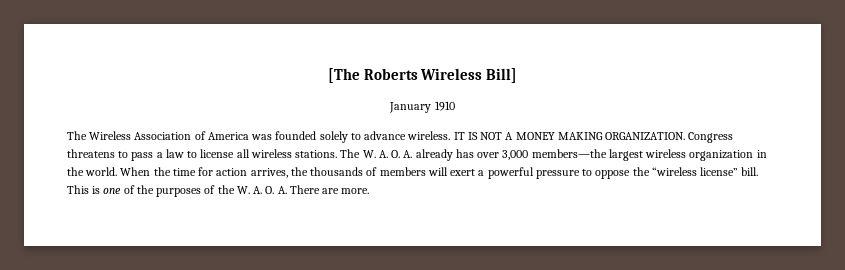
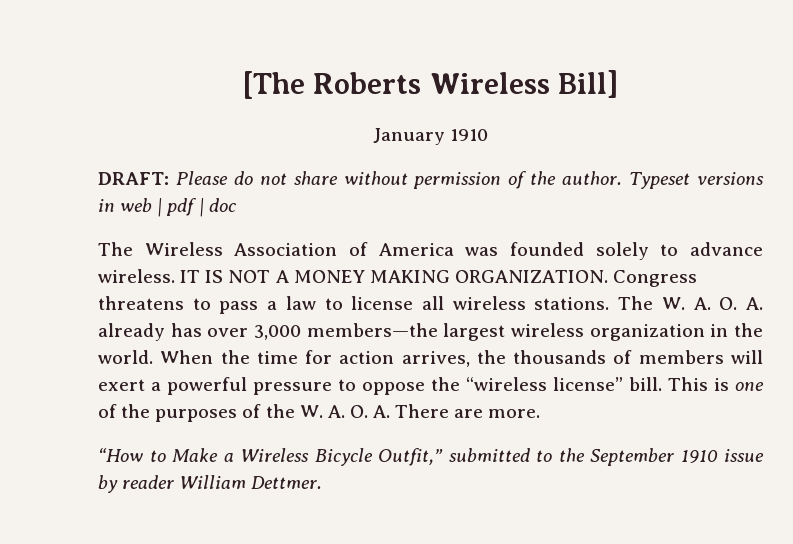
+ DRAFT: Please do not share without permission of the author. Typeset versions in web | pdf | doc
+ “How to Make a Wireless Bicycle Outfit,” submitted to the September 1910 issue by reader William Dettmer.

